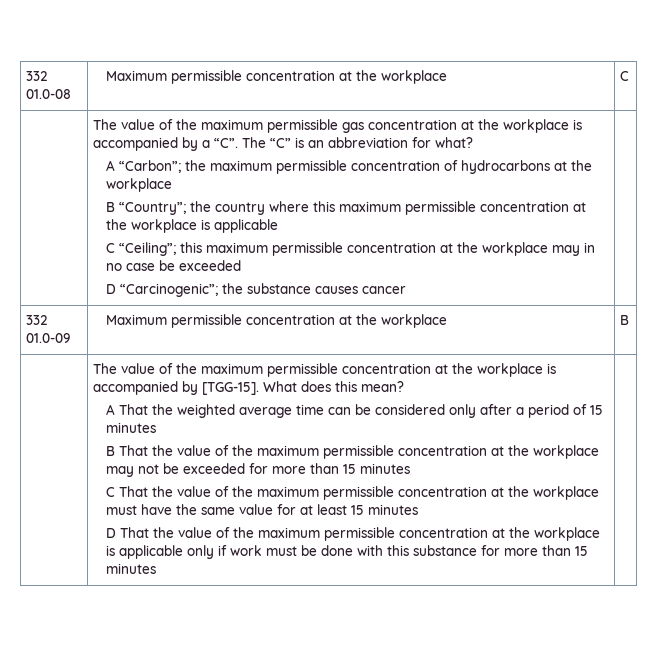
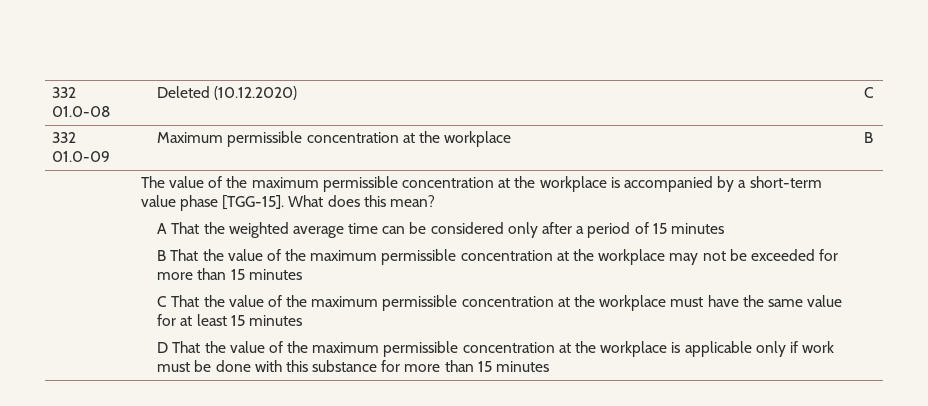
- 332 01.0-08 | Maximum permissible concentration at the workplace | C
- | The value of the maximum permissible gas concentration at the workplace is accompanied by a “C”. The “C” is an abbreviation for what?
- A “Carbon”; the maximum permissible concentration of hydrocarbons at the workplace
- B “Country”; the country where this maximum permissible concentration at the workplace is applicable
- C “Ceiling”; this maximum permissible concentration at the workplace may in no case be exceeded
- D “Carcinogenic”; the substance causes cancer
+ 332 01.0-08 | Deleted (10.12.2020) | C
- The value of the maximum permissible concentration at the workplace is accompanied by [TGG-15].
+ The value of the maximum permissible concentration at the workplace is accompanied by a short-term value phase [TGG-15].

